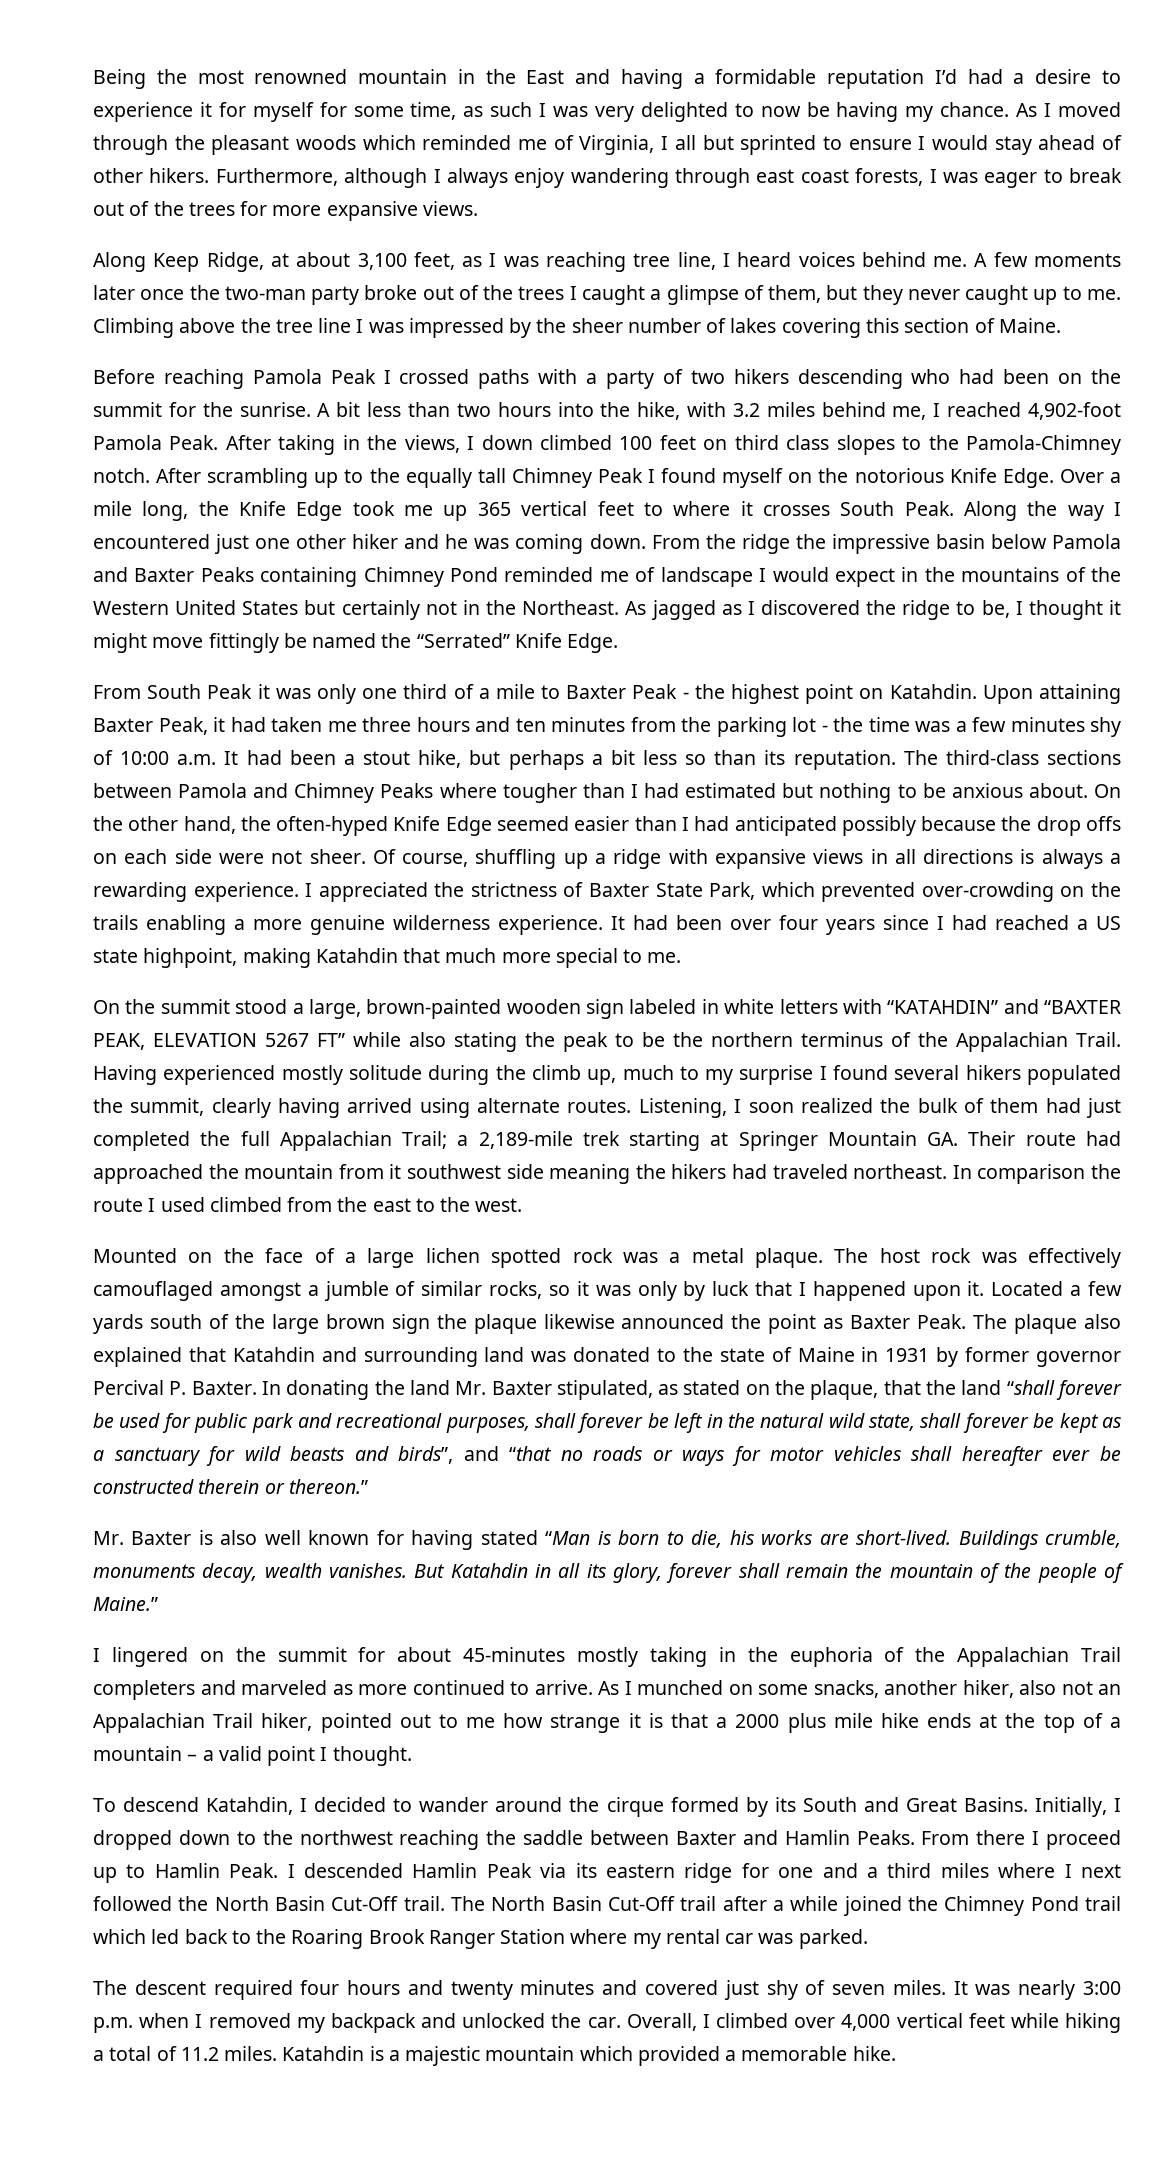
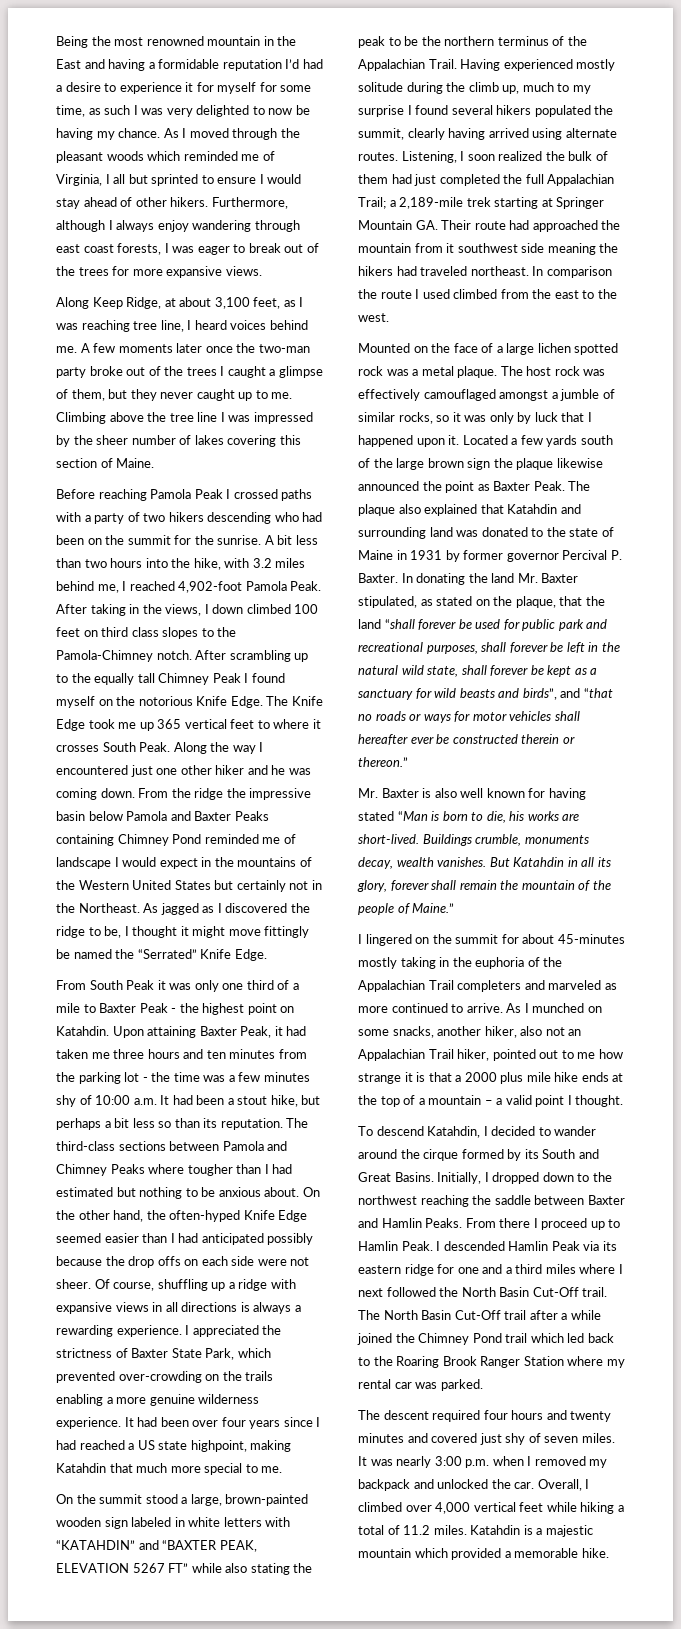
- Over a mile long, the Knife Edge took me up 365 vertical feet to where it crosses South Peak.
+ The Knife Edge took me up 365 vertical feet to where it crosses South Peak.

